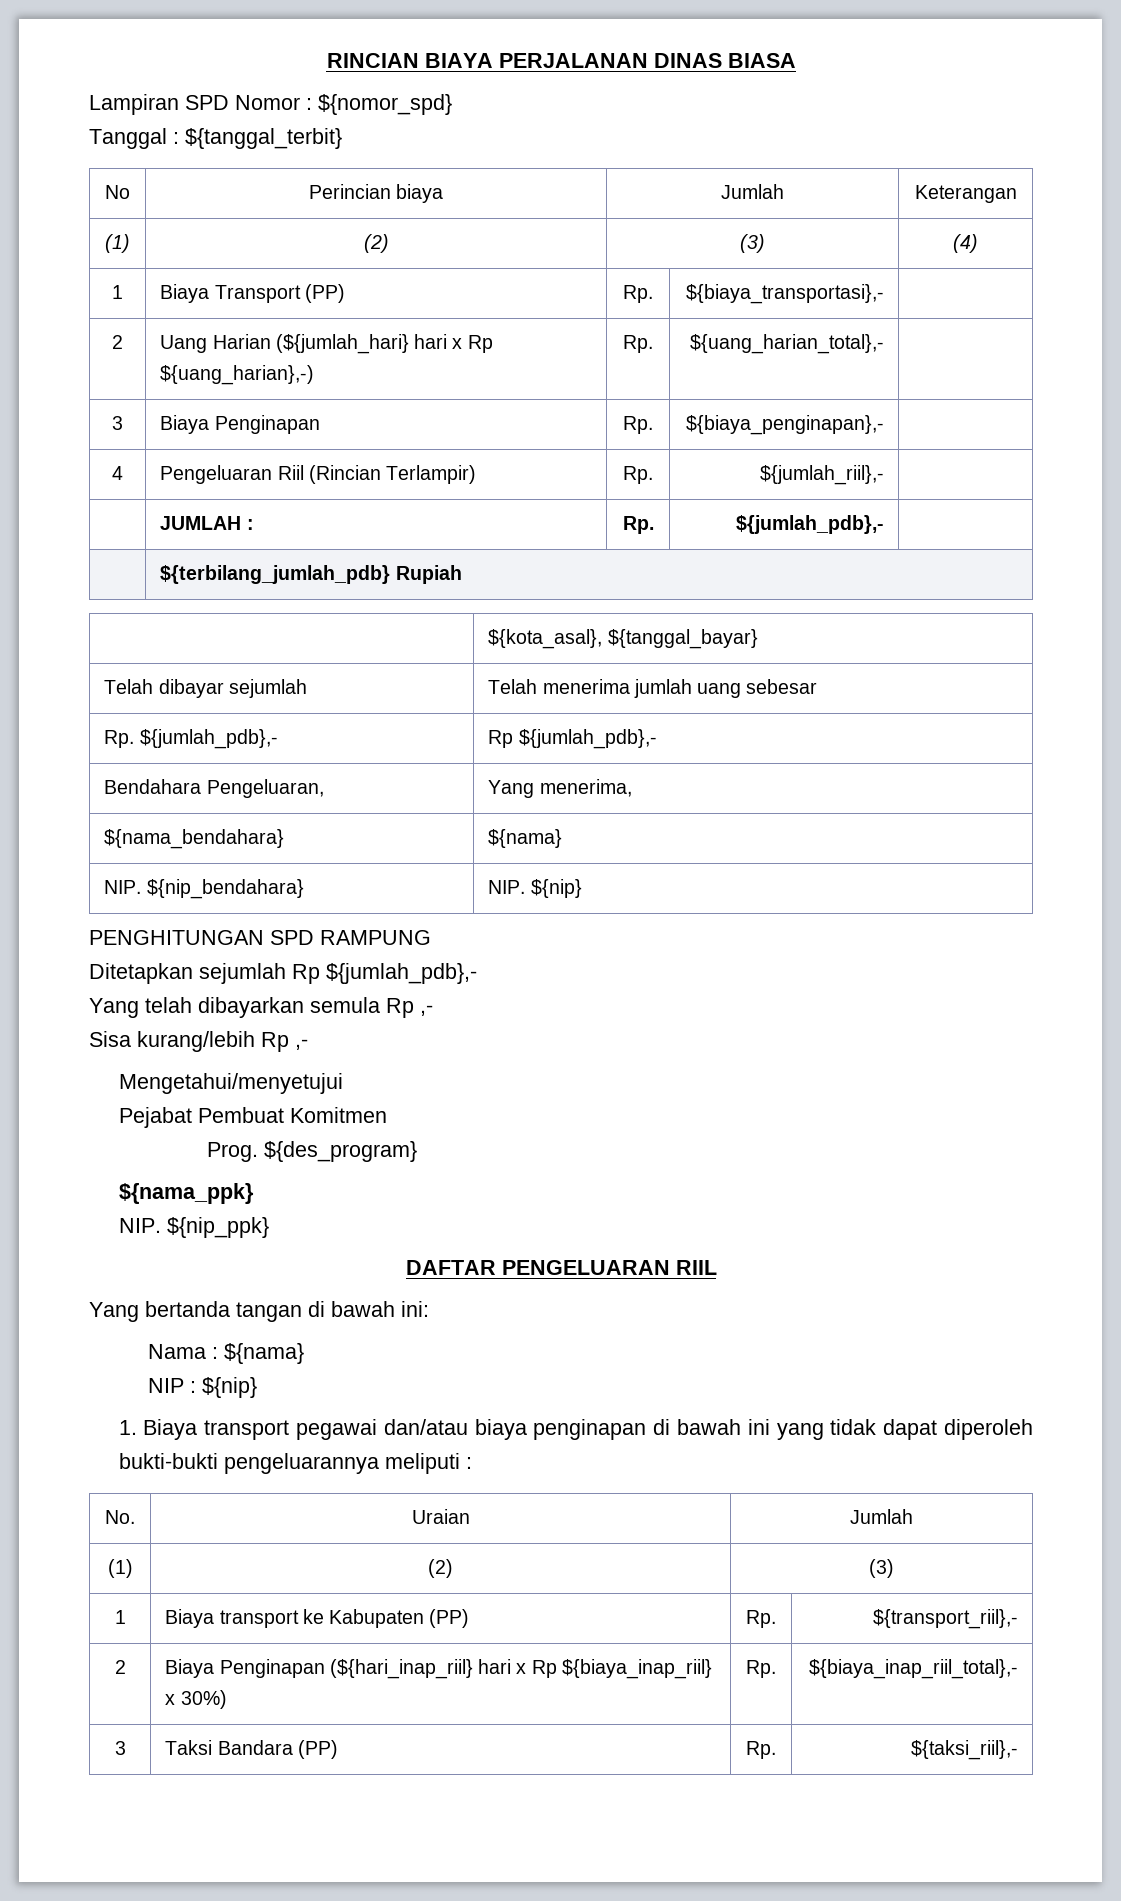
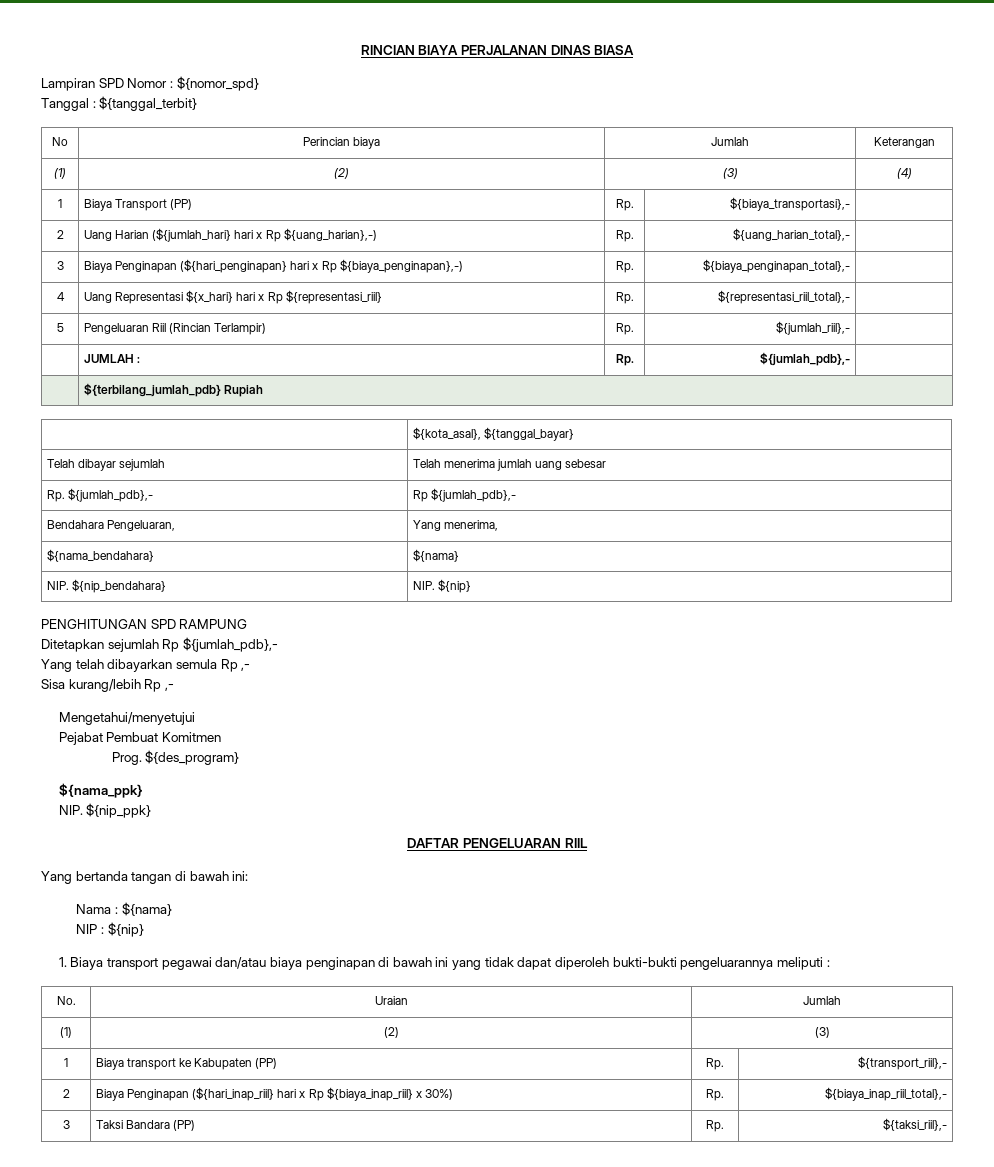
- 3 | Biaya Penginapan | Rp. | ${biaya_penginapan},- |
+ 3 | Biaya Penginapan (${hari_penginapan} hari x Rp ${biaya_penginapan},-) | Rp. | ${biaya_penginapan_total},- |
- 4 | Pengeluaran Riil (Rincian Terlampir) | Rp. | ${jumlah_riil},- |
+ 4 | Uang Representasi ${x_hari} hari x Rp ${representasi_riil} | Rp. | ${representasi_riil_total},- |
+ 5 | Pengeluaran Riil (Rincian Terlampir) | Rp. | ${jumlah_riil},- |

